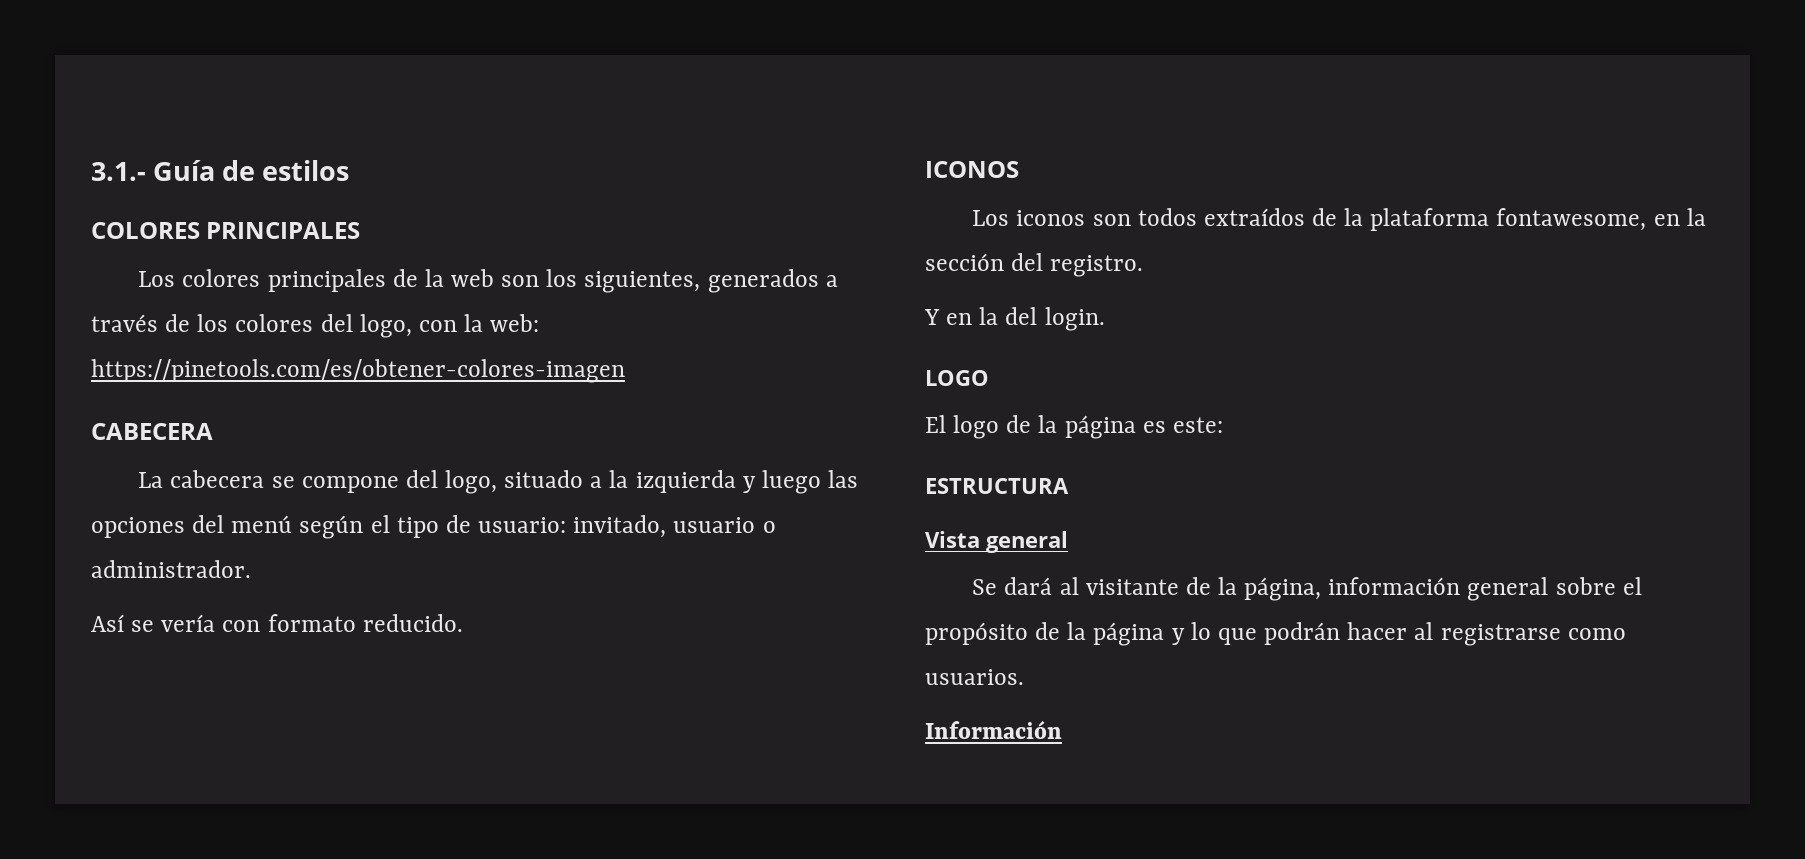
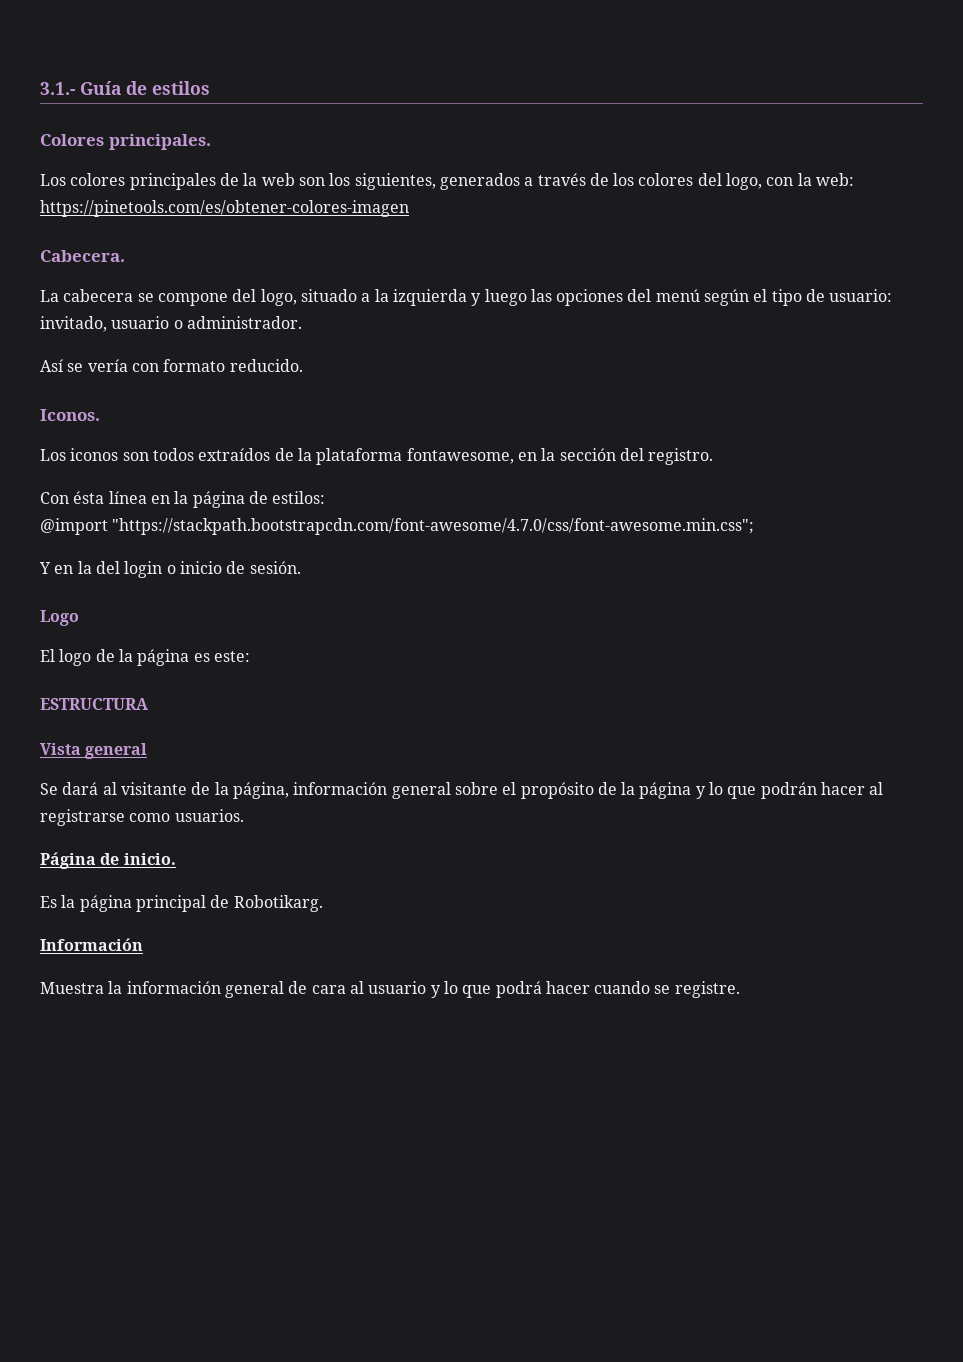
- COLORES PRINCIPALES
+ Colores principales.
- CABECERA
+ Cabecera.
- ICONOS
+ Iconos.
- Y en la del login.
- LOGO
+ Con ésta línea en la página de estilos:
+ @import "https://stackpath.bootstrapcdn.com/font-awesome/4.7.0/css/font-awesome.min.css";
+ Y en la del login o inicio de sesión.
+ Logo
+ Página de inicio.
+ Es la página principal de Robotikarg.
  Información
+ Muestra la información general de cara al usuario y lo que podrá hacer cuando se registre.

